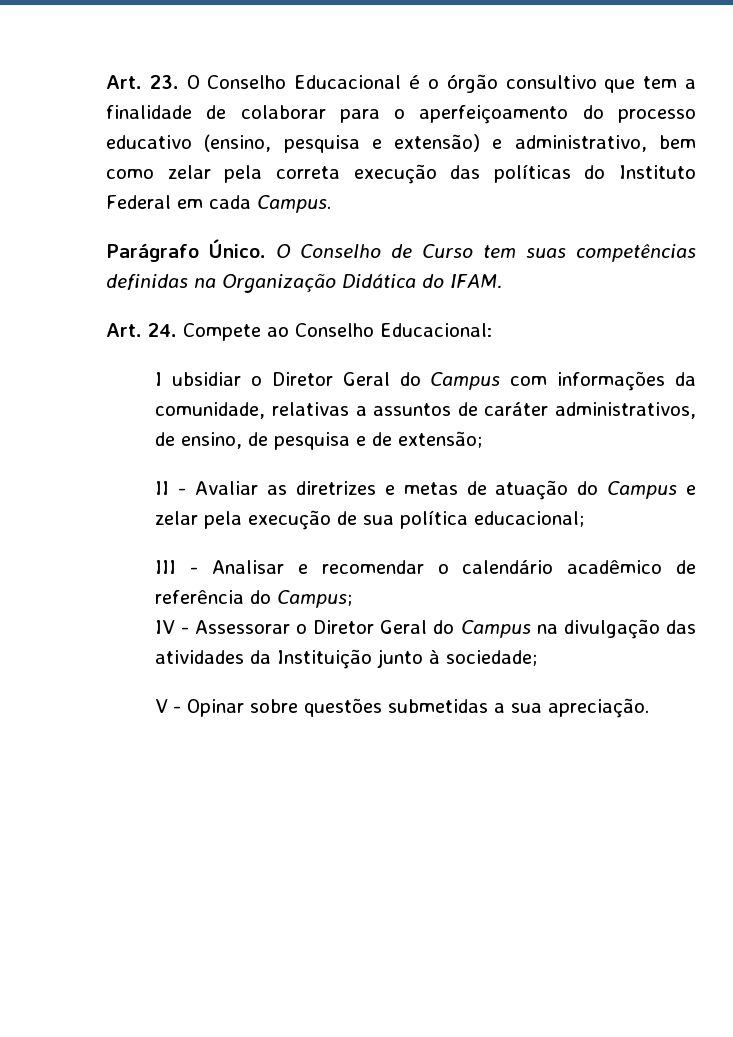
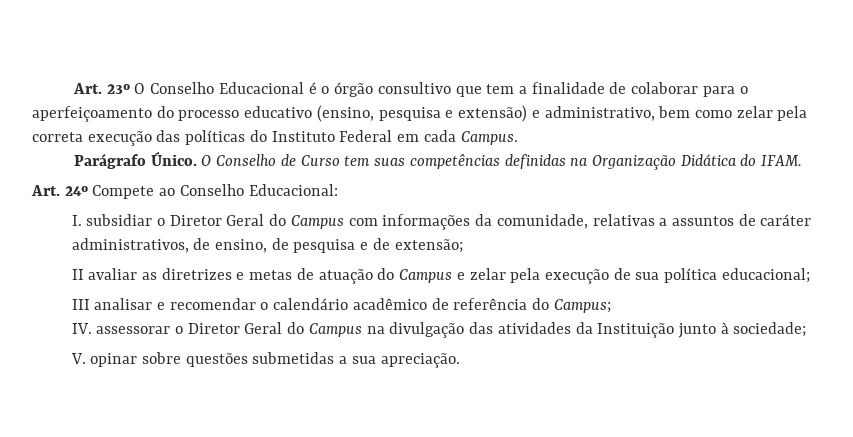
- Art. 23. O Conselho Educacional é o órgão consultivo que tem a finalidade de colaborar para o aperfeiçoamento do processo educativo (ensino, pesquisa e extensão) e administrativo, bem como zelar pela correta execução das políticas do Instituto Federal em cada Campus.
+ Art. 23º O Conselho Educacional é o órgão consultivo que tem a finalidade de colaborar para o aperfeiçoamento do processo educativo (ensino, pesquisa e extensão) e administrativo, bem como zelar pela correta execução das políticas do Instituto Federal em cada Campus.
- Art. 24. Compete ao Conselho Educacional:
+ Art. 24º Compete ao Conselho Educacional:
- I ubsidiar o Diretor Geral do Campus com informações da comunidade, relativas a assuntos de caráter administrativos, de ensino, de pesquisa e de extensão;
+ I. subsidiar o Diretor Geral do Campus com informações da comunidade, relativas a assuntos de caráter administrativos, de ensino, de pesquisa e de extensão;
- II - Avaliar as diretrizes e metas de atuação do Campus e zelar pela execução de sua política educacional;
+ II avaliar as diretrizes e metas de atuação do Campus e zelar pela execução de sua política educacional;
- III - Analisar e recomendar o calendário acadêmico de referência do Campus;
+ III analisar e recomendar o calendário acadêmico de referência do Campus;
- IV - Assessorar o Diretor Geral do Campus na divulgação das atividades da Instituição junto à sociedade;
+ IV. assessorar o Diretor Geral do Campus na divulgação das atividades da Instituição junto à sociedade;
- V - Opinar sobre questões submetidas a sua apreciação.
+ V. opinar sobre questões submetidas a sua apreciação.

